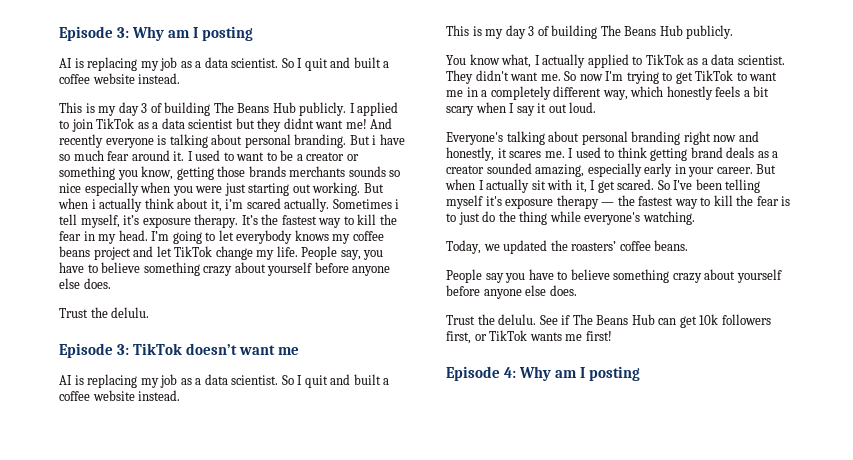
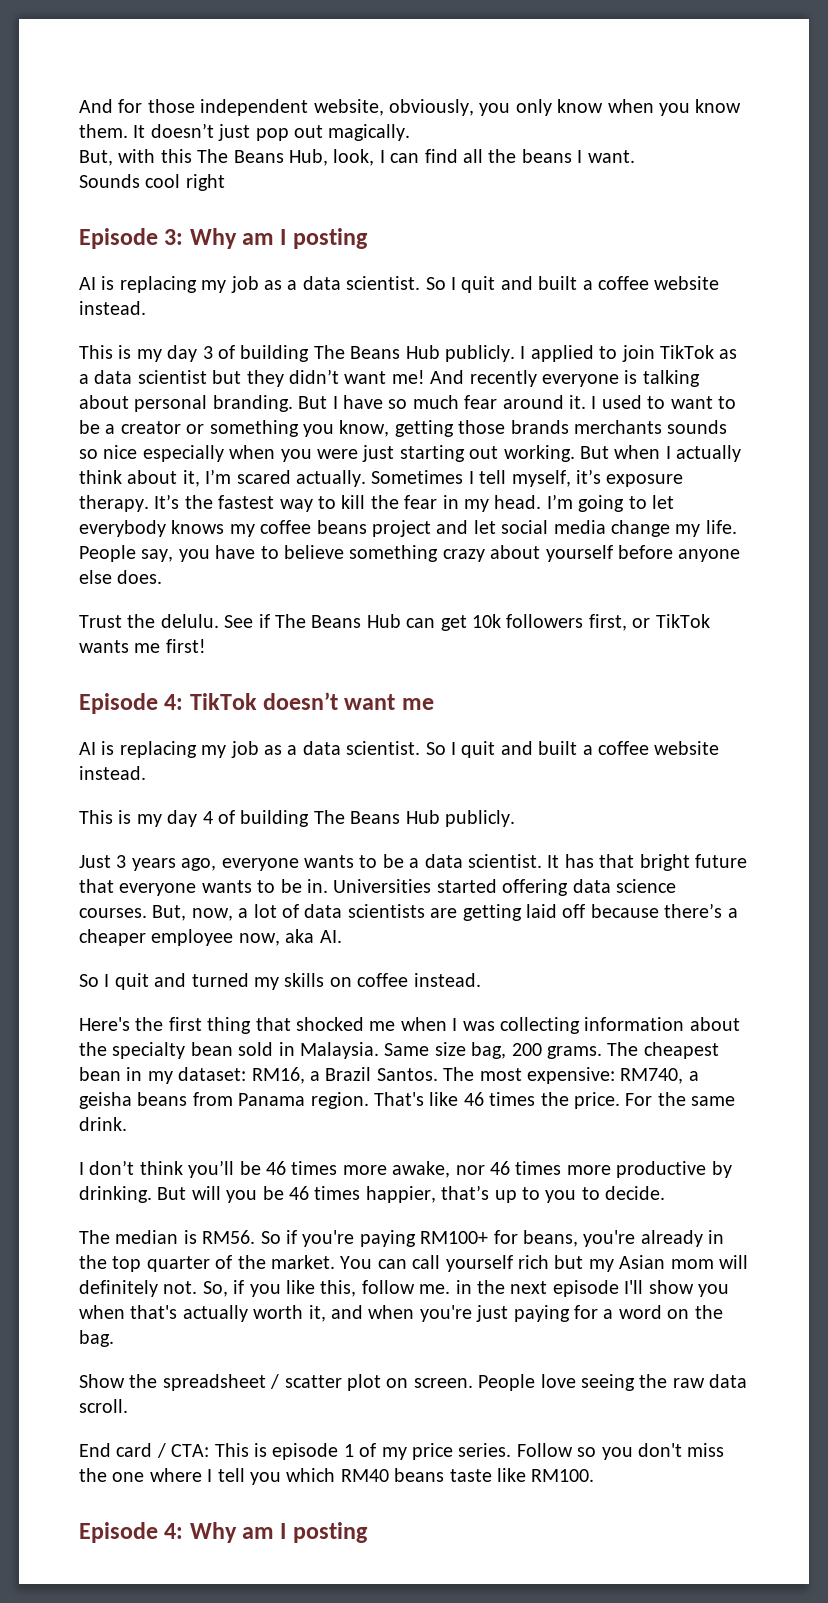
+ And for those independent website, obviously, you only know when you know them. It doesn’t just pop out magically.
+ But, with this The Beans Hub, look, I can find all the beans I want.
+ Sounds cool right
- I applied to join TikTok as a data scientist but they didnt want me!
+ I applied to join TikTok as a data scientist but they didn’t want me!
- But i have so much fear around it.
+ But I have so much fear around it.
- But when i actually think about it, i’m scared actually.
+ But when I actually think about it, I’m scared actually.
- Sometimes i tell myself, it’s exposure therapy.
+ Sometimes I tell myself, it’s exposure therapy.
- I’m going to let everybody knows my coffee beans project and let TikTok change my life.
+ I’m going to let everybody knows my coffee beans project and let social media change my life.
  People say, you have to believe something crazy about yourself before anyone else does.
- Trust the delulu.
- Episode 3: TikTok doesn’t want me
- AI is replacing my job as a data scientist. So I quit and built a coffee website instead.
- This is my day 3 of building The Beans Hub publicly.
- You know what, I actually applied to TikTok as a data scientist. They didn't want me. So now I'm trying to get TikTok to want me in a completely different way, which honestly feels a bit scary when I say it out loud.
- Everyone's talking about personal branding right now and honestly, it scares me. I used to think getting brand deals as a creator sounded amazing, especially early in your career. But when I actually sit with it, I get scared. So I've been telling myself it's exposure therapy — the fastest way to kill the fear is to just do the thing while everyone's watching.
- Today, we updated the roasters’ coffee beans.
- People say you have to believe something crazy about yourself before anyone else does.
+ Episode 4: TikTok doesn’t want me
+ AI is replacing my job as a data scientist. So I quit and built a coffee website instead.
+ This is my day 4 of building The Beans Hub publicly.
+ Just 3 years ago, everyone wants to be a data scientist. It has that bright future that everyone wants to be in. Universities started offering data science courses. But, now, a lot of data scientists are getting laid off because there’s a cheaper employee now, aka AI.
+ So I quit and turned my skills on coffee instead.
+ Here's the first thing that shocked me when I was collecting information about the specialty bean sold in Malaysia. Same size bag, 200 grams. The cheapest bean in my dataset: RM16, a Brazil Santos. The most expensive: RM740, a geisha beans from Panama region. That's like 46 times the price. For the same drink.
+ I don’t think you’ll be 46 times more awake, nor 46 times more productive by drinking. But will you be 46 times happier, that’s up to you to decide.
+ The median is RM56. So if you're paying RM100+ for beans, you're already in the top quarter of the market. You can call yourself rich but my Asian mom will definitely not. So, if you like this, follow me. in the next episode I'll show you when that's actually worth it, and when you're just paying for a word on the bag.
+ Show the spreadsheet / scatter plot on screen. People love seeing the raw data scroll.
+ End card / CTA: This is episode 1 of my price series. Follow so you don't miss the one where I tell you which RM40 beans taste like RM100.

